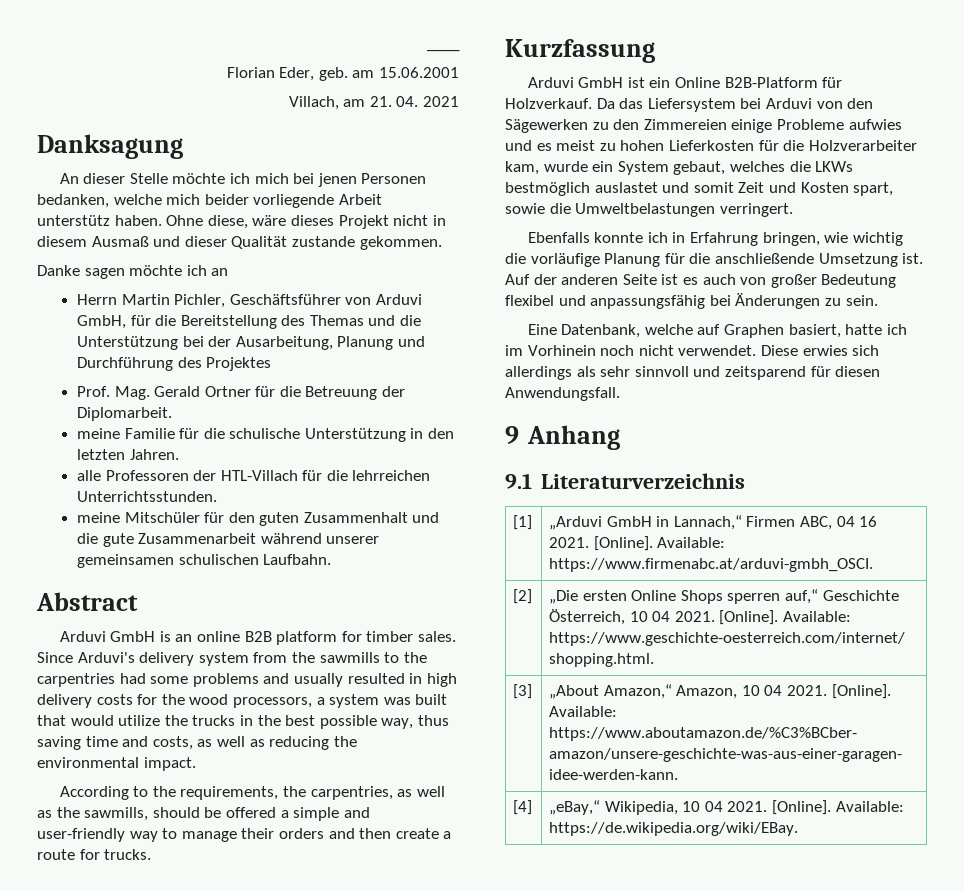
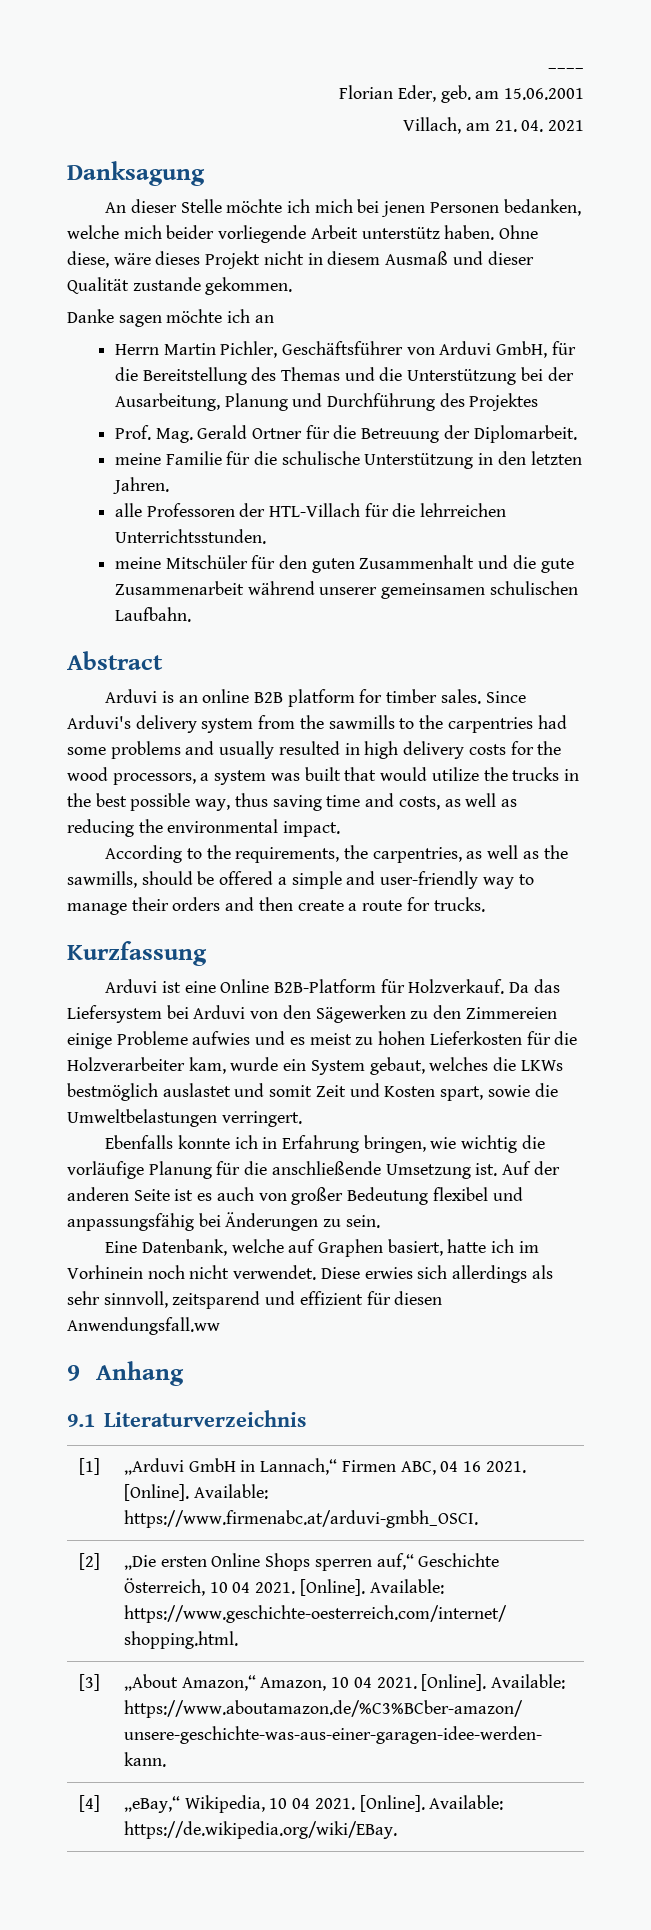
- Arduvi GmbH is an online B2B platform for timber sales.
+ Arduvi is an online B2B platform for timber sales.
- Arduvi GmbH ist ein Online B2B-Platform für Holzverkauf.
+ Arduvi ist eine Online B2B-Platform für Holzverkauf.
- Diese erwies sich allerdings als sehr sinnvoll und zeitsparend für diesen Anwendungsfall.
+ Diese erwies sich allerdings als sehr sinnvoll, zeitsparend und effizient für diesen Anwendungsfall.ww

